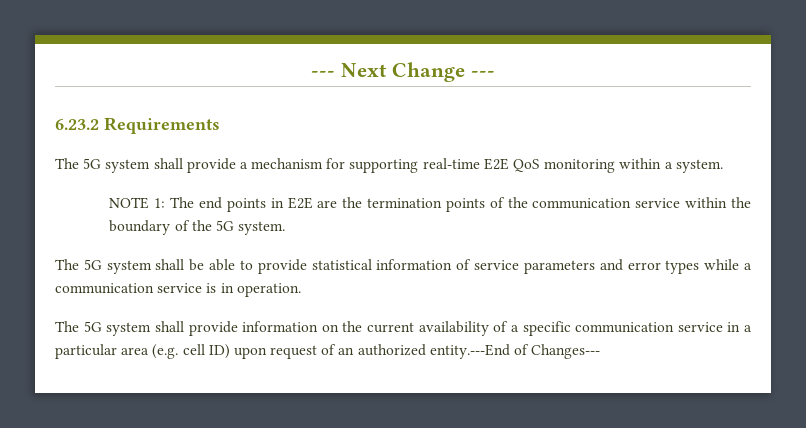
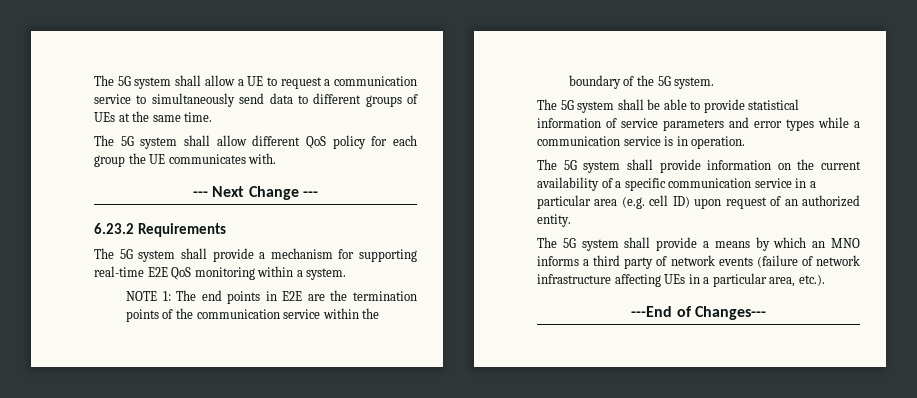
+ The 5G system shall allow a UE to request a communication service to simultaneously send data to different groups of UEs at the same time.
+ The 5G system shall allow different QoS policy for each group the UE communicates with.
- The 5G system shall provide information on the current availability of a specific communication service in a particular area (e.g. cell ID) upon request of an authorized entity.---End of Changes---
+ The 5G system shall provide information on the current availability of a specific communication service in a particular area (e.g. cell ID) upon request of an authorized entity.
+ The 5G system shall provide a means by which an MNO informs a third party of network events (failure of network infrastructure affecting UEs in a particular area, etc.).
+ ---End of Changes---

